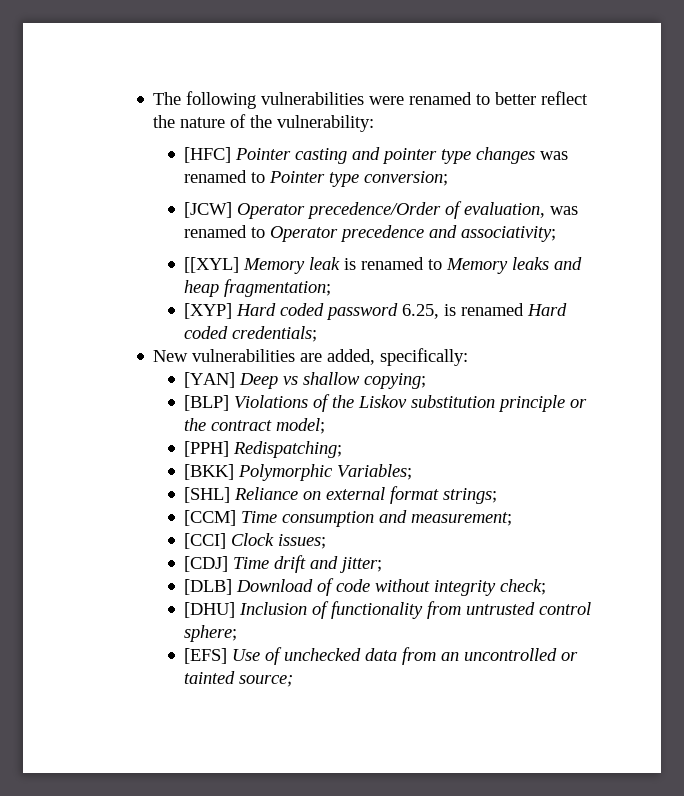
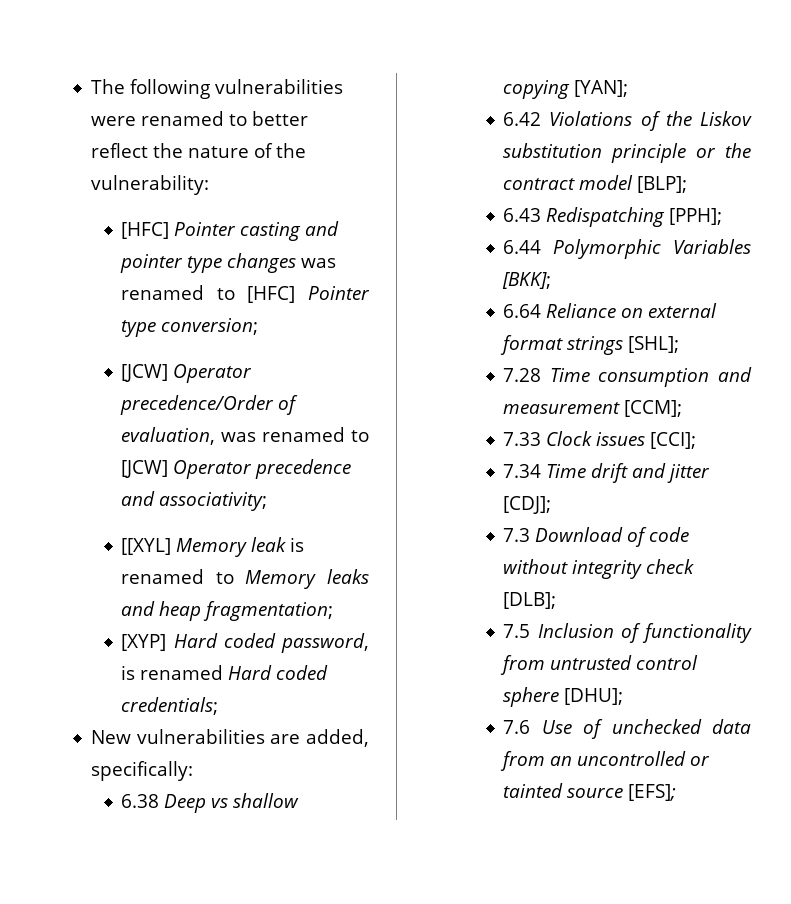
- [HFC] Pointer casting and pointer type changes was renamed to Pointer type conversion;
+ [HFC] Pointer casting and pointer type changes was renamed to [HFC] Pointer type conversion;
- [JCW] Operator precedence/Order of evaluation, was renamed to Operator precedence and associativity;
+ [JCW] Operator precedence/Order of evaluation, was renamed to [JCW] Operator precedence and associativity;
- [XYP] Hard coded password 6.25, is renamed Hard coded credentials;
+ [XYP] Hard coded password, is renamed Hard coded credentials;
- [YAN] Deep vs shallow copying;
- [BLP] Violations of the Liskov substitution principle or the contract model;
- [PPH] Redispatching;
- [BKK] Polymorphic Variables;
- [SHL] Reliance on external format strings;
- [CCM] Time consumption and measurement;
- [CCI] Clock issues;
- [CDJ] Time drift and jitter;
- [DLB] Download of code without integrity check;
- [DHU] Inclusion of functionality from untrusted control sphere;
- [EFS] Use of unchecked data from an uncontrolled or tainted source;
+ 6.38 Deep vs shallow copying [YAN];
+ 6.42 Violations of the Liskov substitution principle or the contract model [BLP];
+ 6.43 Redispatching [PPH];
+ 6.44 Polymorphic Variables [BKK];
+ 6.64 Reliance on external format strings [SHL];
+ 7.28 Time consumption and measurement [CCM];
+ 7.33 Clock issues [CCI];
+ 7.34 Time drift and jitter [CDJ];
+ 7.3 Download of code without integrity check [DLB];
+ 7.5 Inclusion of functionality from untrusted control sphere [DHU];
+ 7.6 Use of unchecked data from an uncontrolled or tainted source [EFS];

